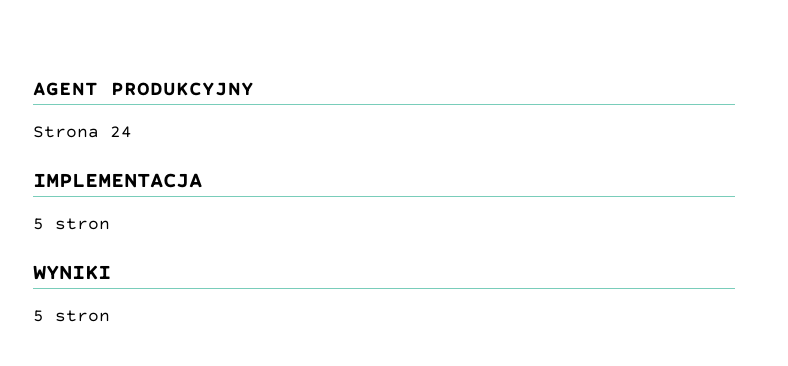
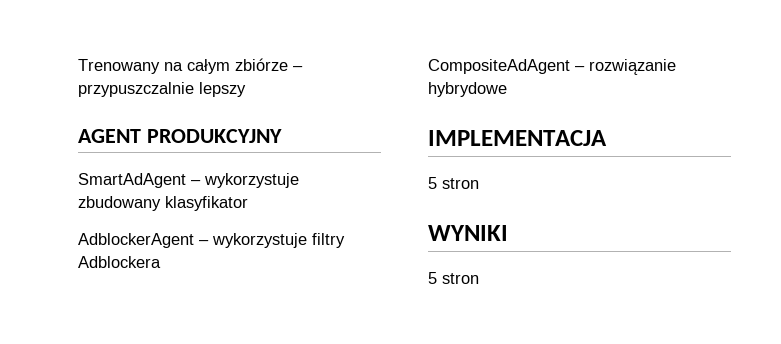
+ Trenowany na całym zbiórze – przypuszczalnie lepszy
  AGENT PRODUKCYJNY
- Strona 24
+ SmartAdAgent – wykorzystuje zbudowany klasyfikator
+ AdblockerAgent – wykorzystuje filtry Adblockera
+ CompositeAdAgent – rozwiązanie hybrydowe

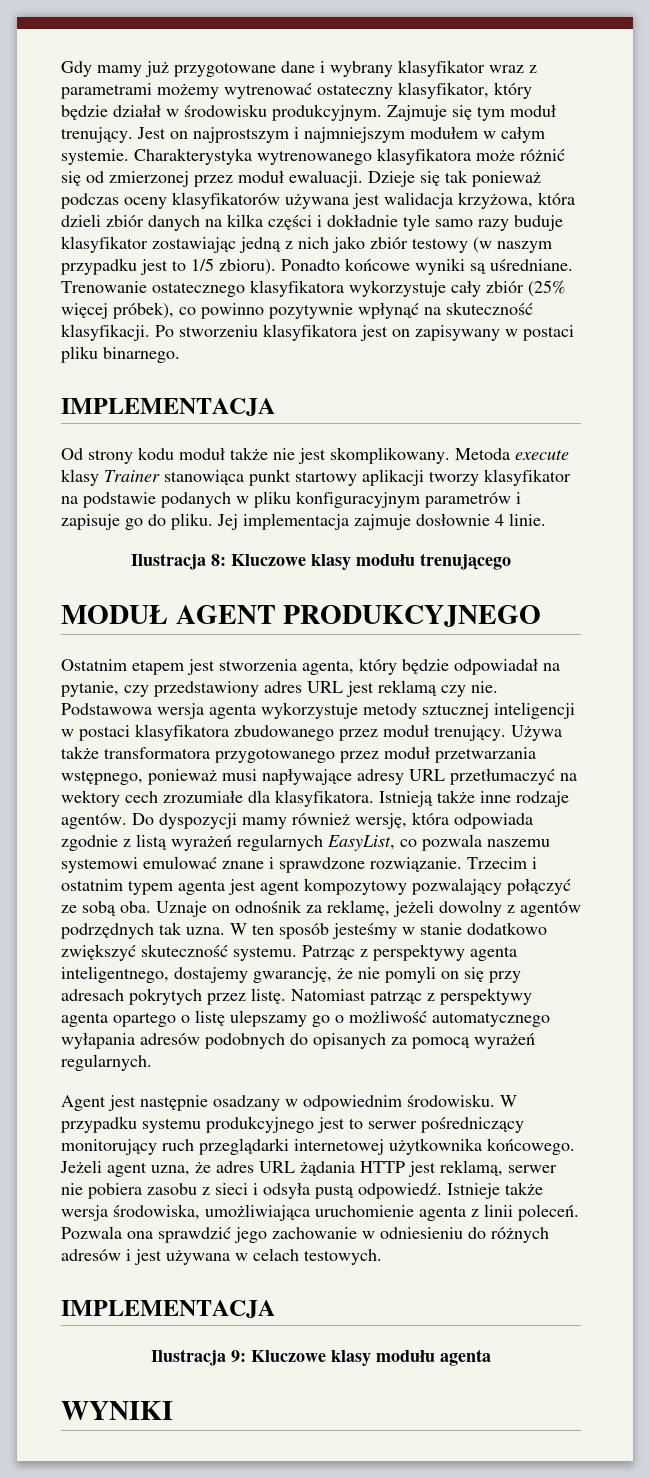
- Trenowany na całym zbiórze – przypuszczalnie lepszy
- AGENT PRODUKCYJNY
- SmartAdAgent – wykorzystuje zbudowany klasyfikator
- AdblockerAgent – wykorzystuje filtry Adblockera
- CompositeAdAgent – rozwiązanie hybrydowe
+ Gdy mamy już przygotowane dane i wybrany klasyfikator wraz z parametrami możemy wytrenować ostateczny klasyfikator, który będzie działał w środowisku produkcyjnym. Zajmuje się tym moduł trenujący. Jest on najprostszym i najmniejszym modułem w całym systemie. Charakterystyka wytrenowanego klasyfikatora może różnić się od zmierzonej przez moduł ewaluacji. Dzieje się tak ponieważ podczas oceny klasyfikatorów używana jest walidacja krzyżowa, która dzieli zbiór danych na kilka części i dokładnie tyle samo razy buduje klasyfikator zostawiając jedną z nich jako zbiór testowy (w naszym przypadku jest to 1/5 zbioru). Ponadto końcowe wyniki są uśredniane. Trenowanie ostatecznego klasyfikatora wykorzystuje cały zbiór (25% więcej próbek), co powinno pozytywnie wpłynąć na skuteczność klasyfikacji. Po stworzeniu klasyfikatora jest on zapisywany w postaci pliku binarnego.
  IMPLEMENTACJA
- 5 stron
+ Od strony kodu moduł także nie jest skomplikowany. Metoda execute klasy Trainer stanowiąca punkt startowy aplikacji tworzy klasyfikator na podstawie podanych w pliku konfiguracyjnym parametrów i zapisuje go do pliku. Jej implementacja zajmuje dosłownie 4 linie.
+ Ilustracja 8: Kluczowe klasy modułu trenującego
+ MODUŁ AGENT PRODUKCYJNEGO
+ Ostatnim etapem jest stworzenia agenta, który będzie odpowiadał na pytanie, czy przedstawiony adres URL jest reklamą czy nie. Podstawowa wersja agenta wykorzystuje metody sztucznej inteligencji w postaci klasyfikatora zbudowanego przez moduł trenujący. Używa także transformatora przygotowanego przez moduł przetwarzania wstępnego, ponieważ musi napływające adresy URL przetłumaczyć na wektory cech zrozumiałe dla klasyfikatora. Istnieją także inne rodzaje agentów. Do dyspozycji mamy również wersję, która odpowiada zgodnie z listą wyrażeń regularnych EasyList, co pozwala naszemu systemowi emulować znane i sprawdzone rozwiązanie. Trzecim i ostatnim typem agenta jest agent kompozytowy pozwalający połączyć ze sobą oba. Uznaje on odnośnik za reklamę, jeżeli dowolny z agentów podrzędnych tak uzna. W ten sposób jesteśmy w stanie dodatkowo zwiększyć skuteczność systemu. Patrząc z perspektywy agenta inteligentnego, dostajemy gwarancję, że nie pomyli on się przy adresach pokrytych przez listę. Natomiast patrząc z perspektywy agenta opartego o listę ulepszamy go o możliwość automatycznego wyłapania adresów podobnych do opisanych za pomocą wyrażeń regularnych.
+ Agent jest następnie osadzany w odpowiednim środowisku. W przypadku systemu produkcyjnego jest to serwer pośredniczący monitorujący ruch przeglądarki internetowej użytkownika końcowego. Jeżeli agent uzna, że adres URL żądania HTTP jest reklamą, serwer nie pobiera zasobu z sieci i odsyła pustą odpowiedź. Istnieje także wersja środowiska, umożliwiająca uruchomienie agenta z linii poleceń. Pozwala ona sprawdzić jego zachowanie w odniesieniu do różnych adresów i jest używana w celach testowych.
+ IMPLEMENTACJA
+ Ilustracja 9: Kluczowe klasy modułu agenta
  WYNIKI
- 5 stron

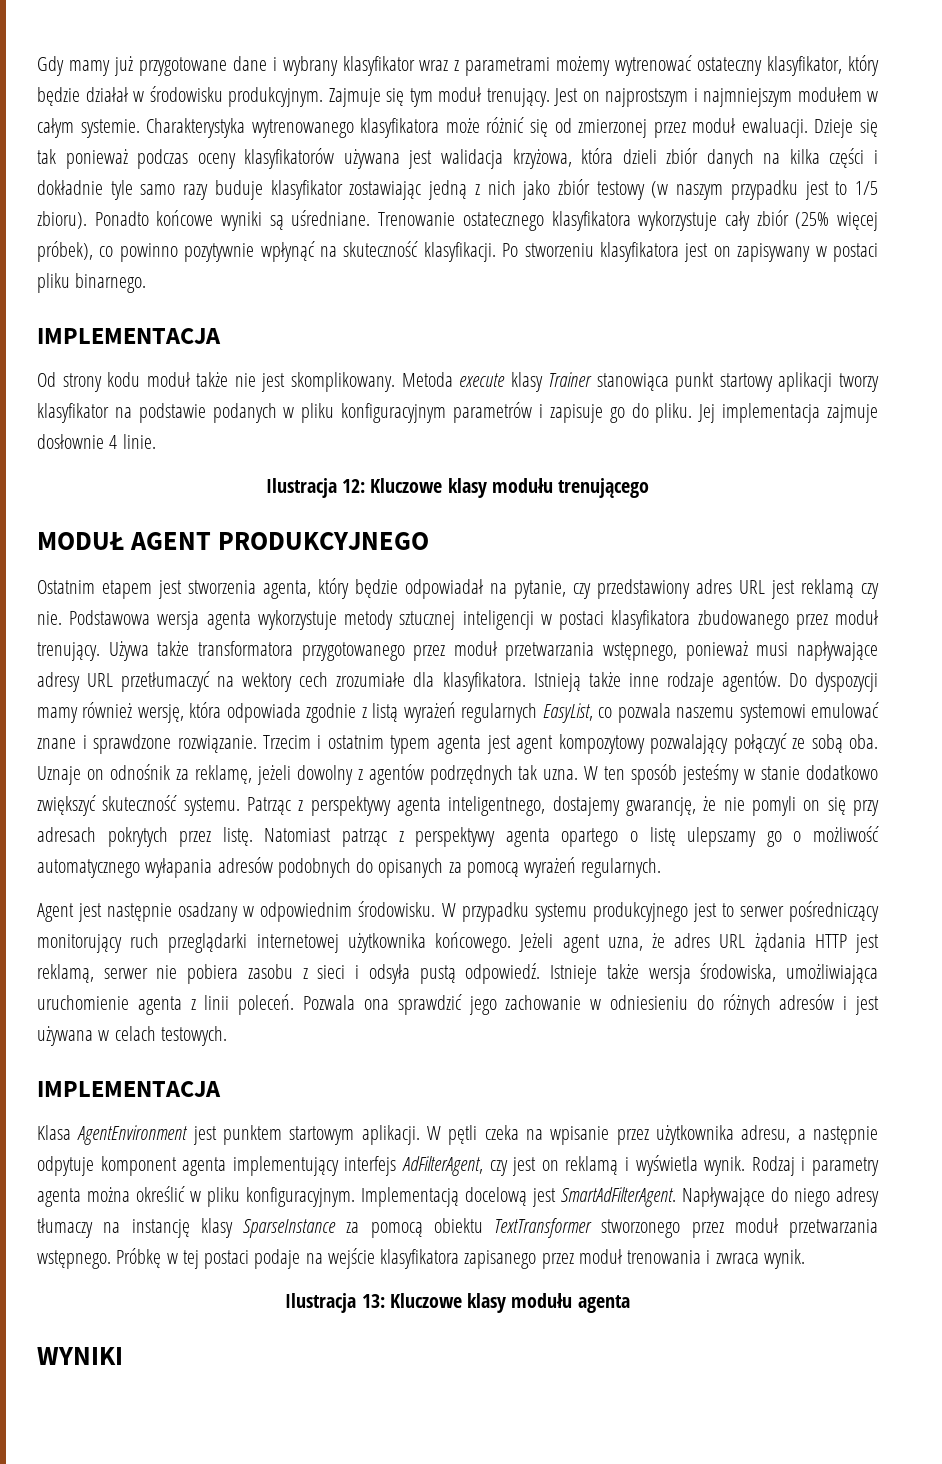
- Ilustracja 8: Kluczowe klasy modułu trenującego
+ Ilustracja 12: Kluczowe klasy modułu trenującego
- Ilustracja 9: Kluczowe klasy modułu agenta
+ Klasa AgentEnvironment jest punktem startowym aplikacji. W pętli czeka na wpisanie przez użytkownika adresu, a następnie odpytuje komponent agenta implementujący interfejs AdFilterAgent, czy jest on reklamą i wyświetla wynik. Rodzaj i parametry agenta można określić w pliku konfiguracyjnym. Implementacją docelową jest SmartAdFilterAgent. Napływające do niego adresy tłumaczy na instancję klasy SparseInstance za pomocą obiektu TextTransformer stworzonego przez moduł przetwarzania wstępnego. Próbkę w tej postaci podaje na wejście klasyfikatora zapisanego przez moduł trenowania i zwraca wynik.
+ Ilustracja 13: Kluczowe klasy modułu agenta

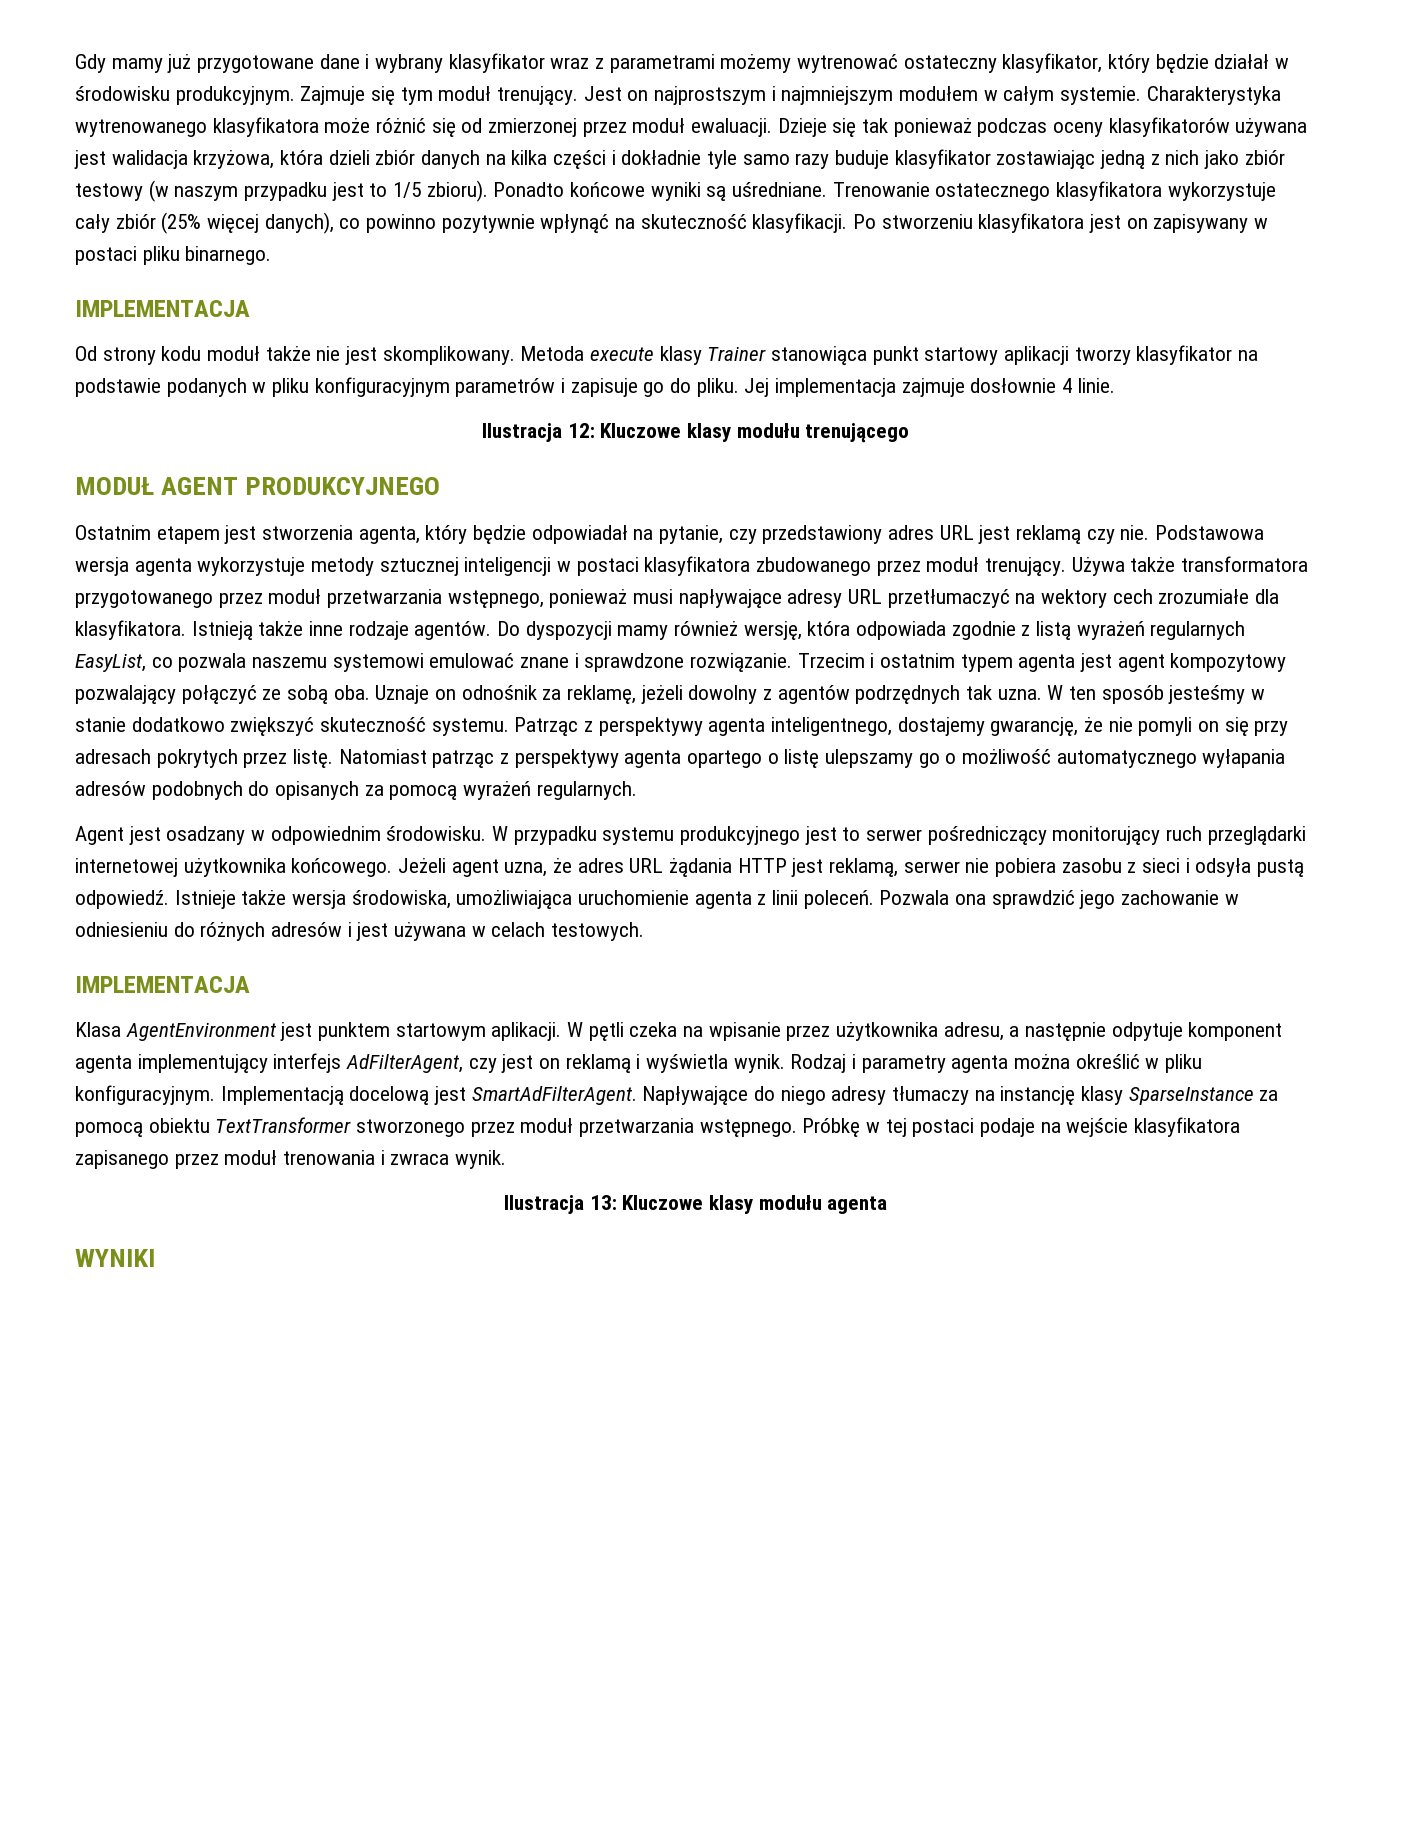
- Trenowanie ostatecznego klasyfikatora wykorzystuje cały zbiór (25% więcej próbek), co powinno pozytywnie wpłynąć na skuteczność klasyfikacji.
+ Trenowanie ostatecznego klasyfikatora wykorzystuje cały zbiór (25% więcej danych), co powinno pozytywnie wpłynąć na skuteczność klasyfikacji.
- Agent jest następnie osadzany w odpowiednim środowisku.
+ Agent jest osadzany w odpowiednim środowisku.

